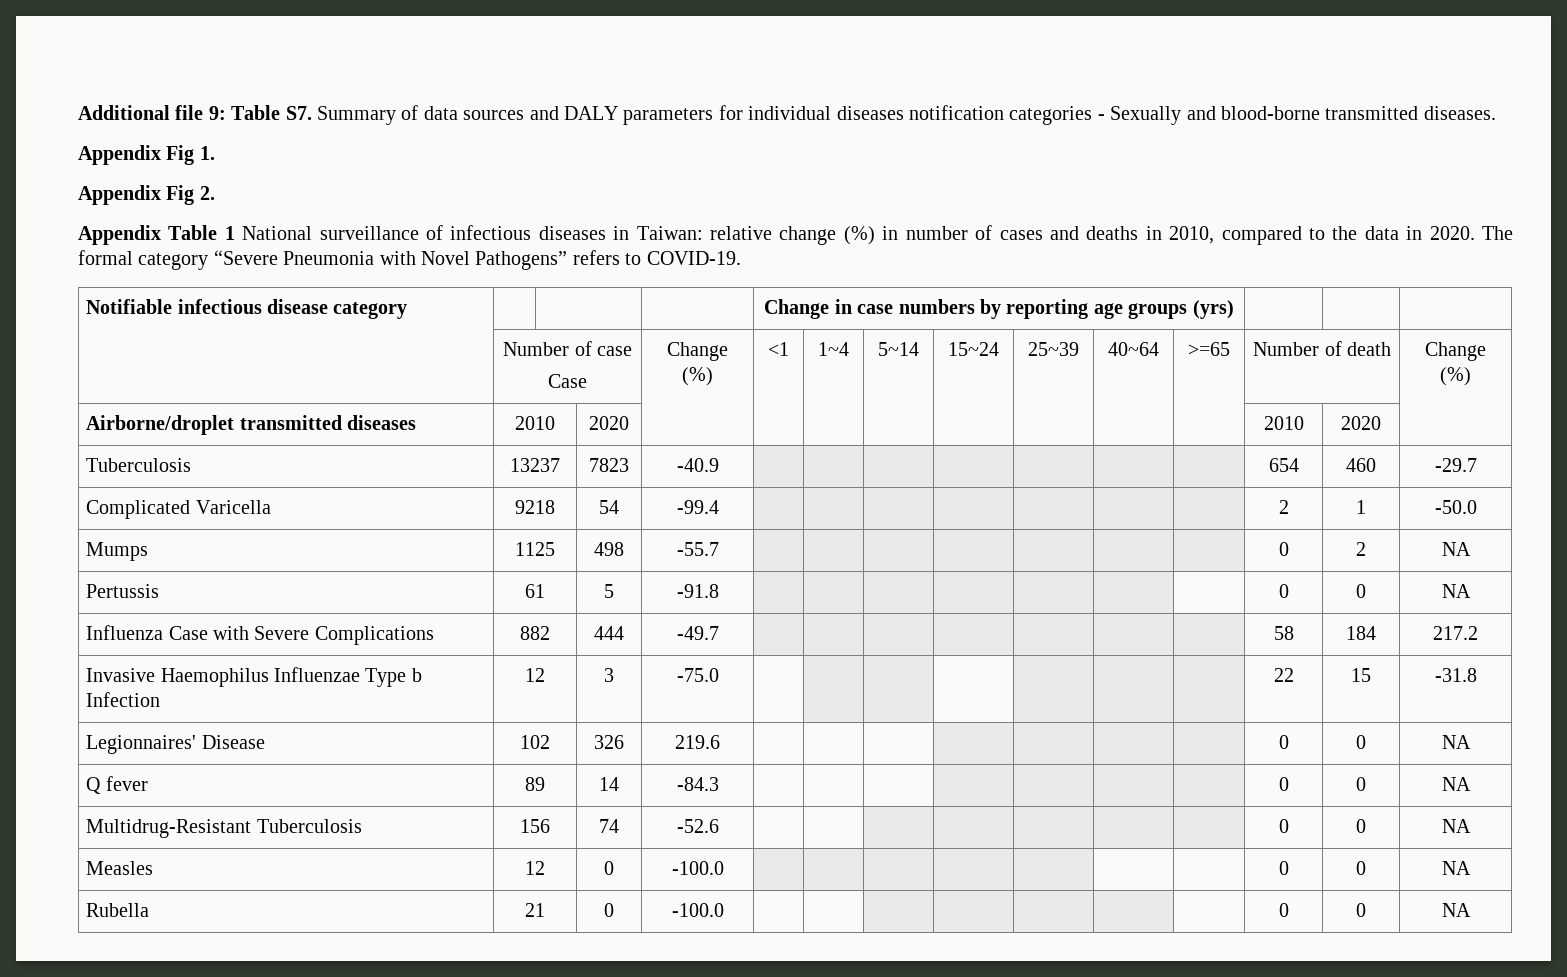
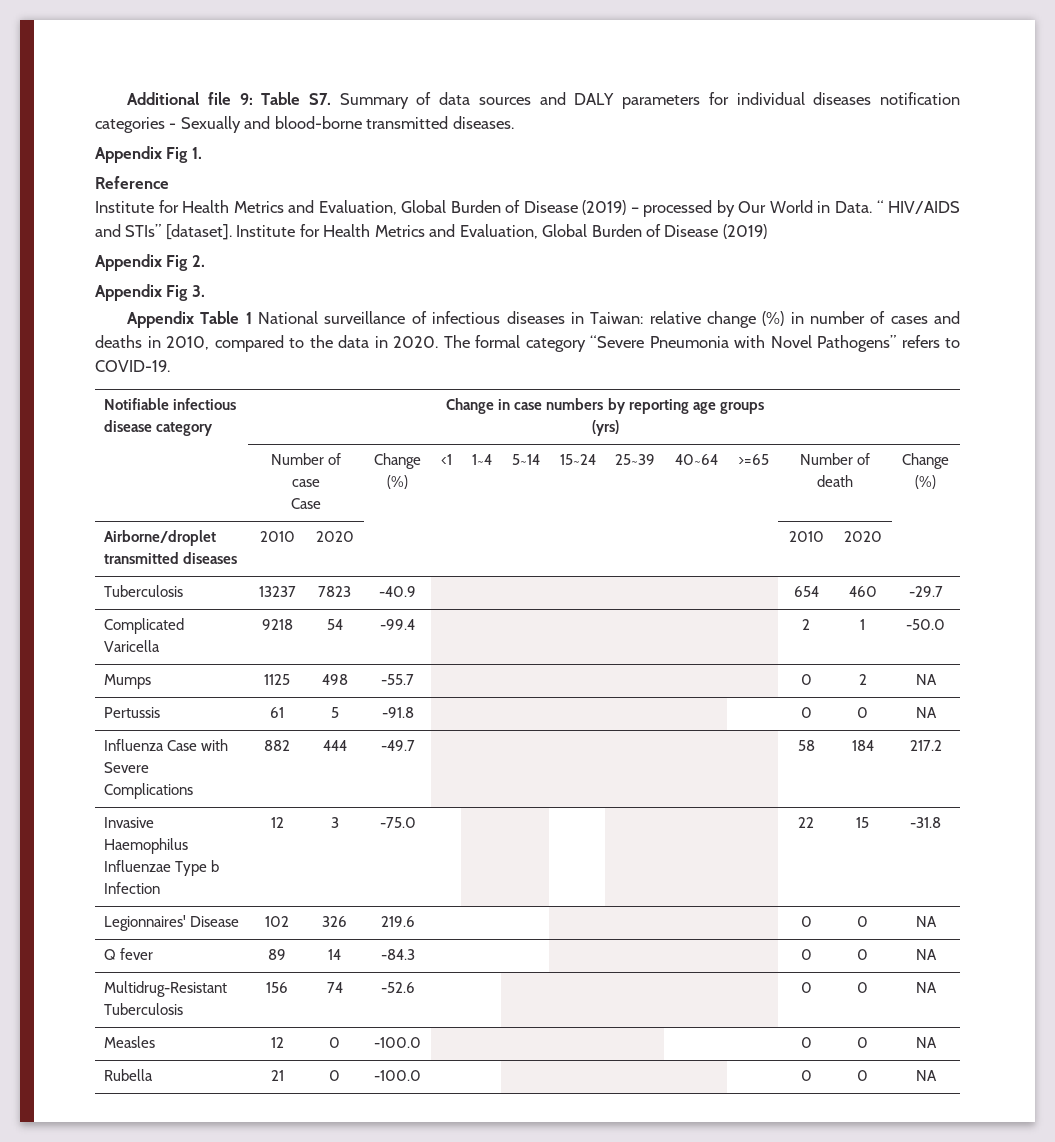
+ Reference
+ Institute for Health Metrics and Evaluation, Global Burden of Disease (2019) – processed by Our World in Data. “ HIV/AIDS and STIs” [dataset]. Institute for Health Metrics and Evaluation, Global Burden of Disease (2019)
+ Appendix Fig 3.

